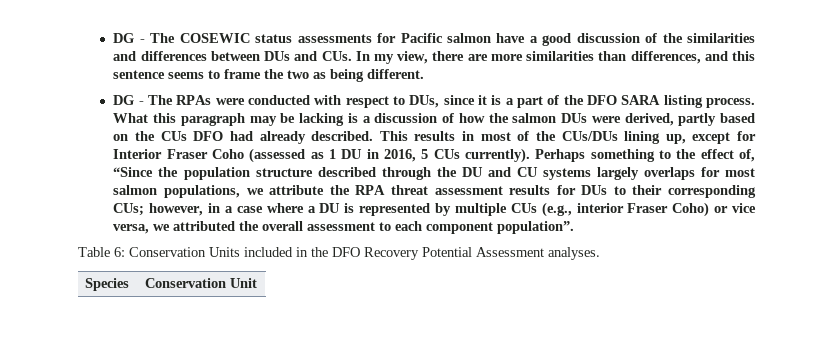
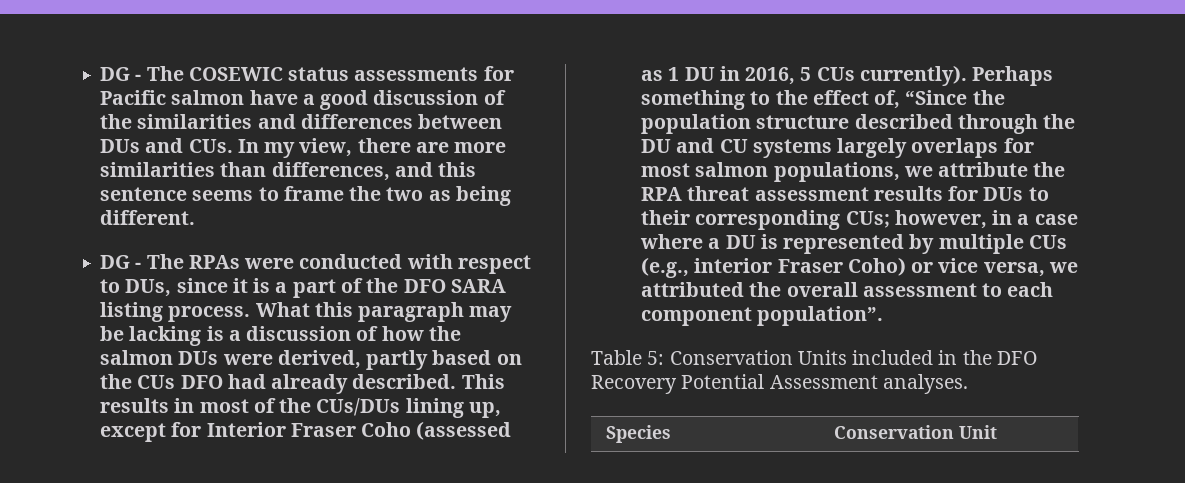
- Table 6: Conservation Units included in the DFO Recovery Potential Assessment analyses.
+ Table 5: Conservation Units included in the DFO Recovery Potential Assessment analyses.

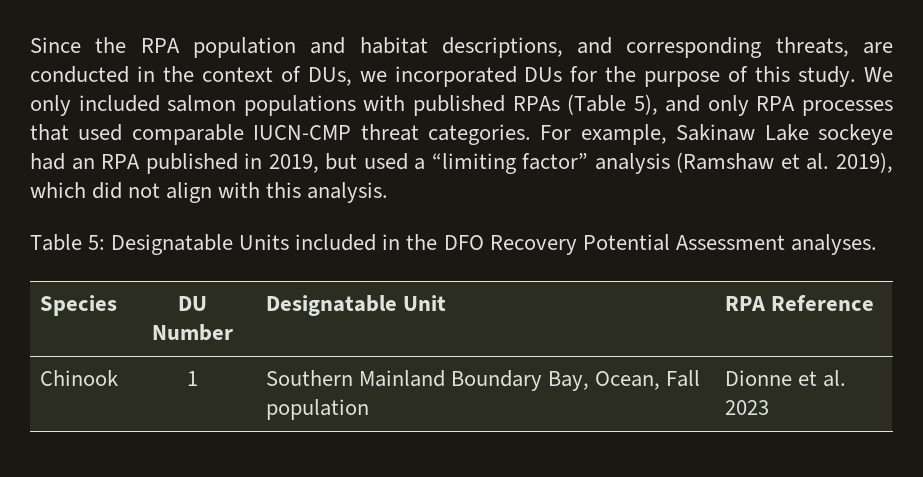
- DG - The COSEWIC status assessments for Pacific salmon have a good discussion of the similarities and differences between DUs and CUs. In my view, there are more similarities than differences, and this sentence seems to frame the two as being different.
- DG - The RPAs were conducted with respect to DUs, since it is a part of the DFO SARA listing process. What this paragraph may be lacking is a discussion of how the salmon DUs were derived, partly based on the CUs DFO had already described. This results in most of the CUs/DUs lining up, except for Interior Fraser Coho (assessed as 1 DU in 2016, 5 CUs currently). Perhaps something to the effect of, “Since the population structure described through the DU and CU systems largely overlaps for most salmon populations, we attribute the RPA threat assessment results for DUs to their corresponding CUs; however, in a case where a DU is represented by multiple CUs (e.g., interior Fraser Coho) or vice versa, we attributed the overall assessment to each component population”.
+ Since the RPA population and habitat descriptions, and corresponding threats, are conducted in the context of DUs, we incorporated DUs for the purpose of this study. We only included salmon populations with published RPAs (Table 5), and only RPA processes that used comparable IUCN-CMP threat categories. For example, Sakinaw Lake sockeye had an RPA published in 2019, but used a “limiting factor” analysis (Ramshaw et al. 2019), which did not align with this analysis.
- Table 5: Conservation Units included in the DFO Recovery Potential Assessment analyses.
+ Table 5: Designatable Units included in the DFO Recovery Potential Assessment analyses.
- Species | Conservation Unit
+ Species | DU Number | Designatable Unit | RPA Reference
+ Chinook | 1 | Southern Mainland Boundary Bay, Ocean, Fall population | Dionne et al. 2023

